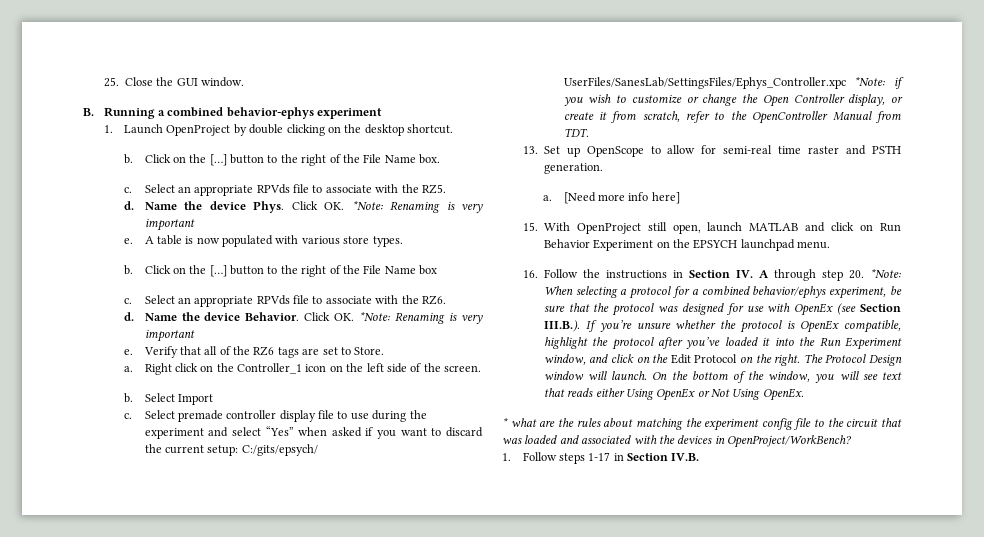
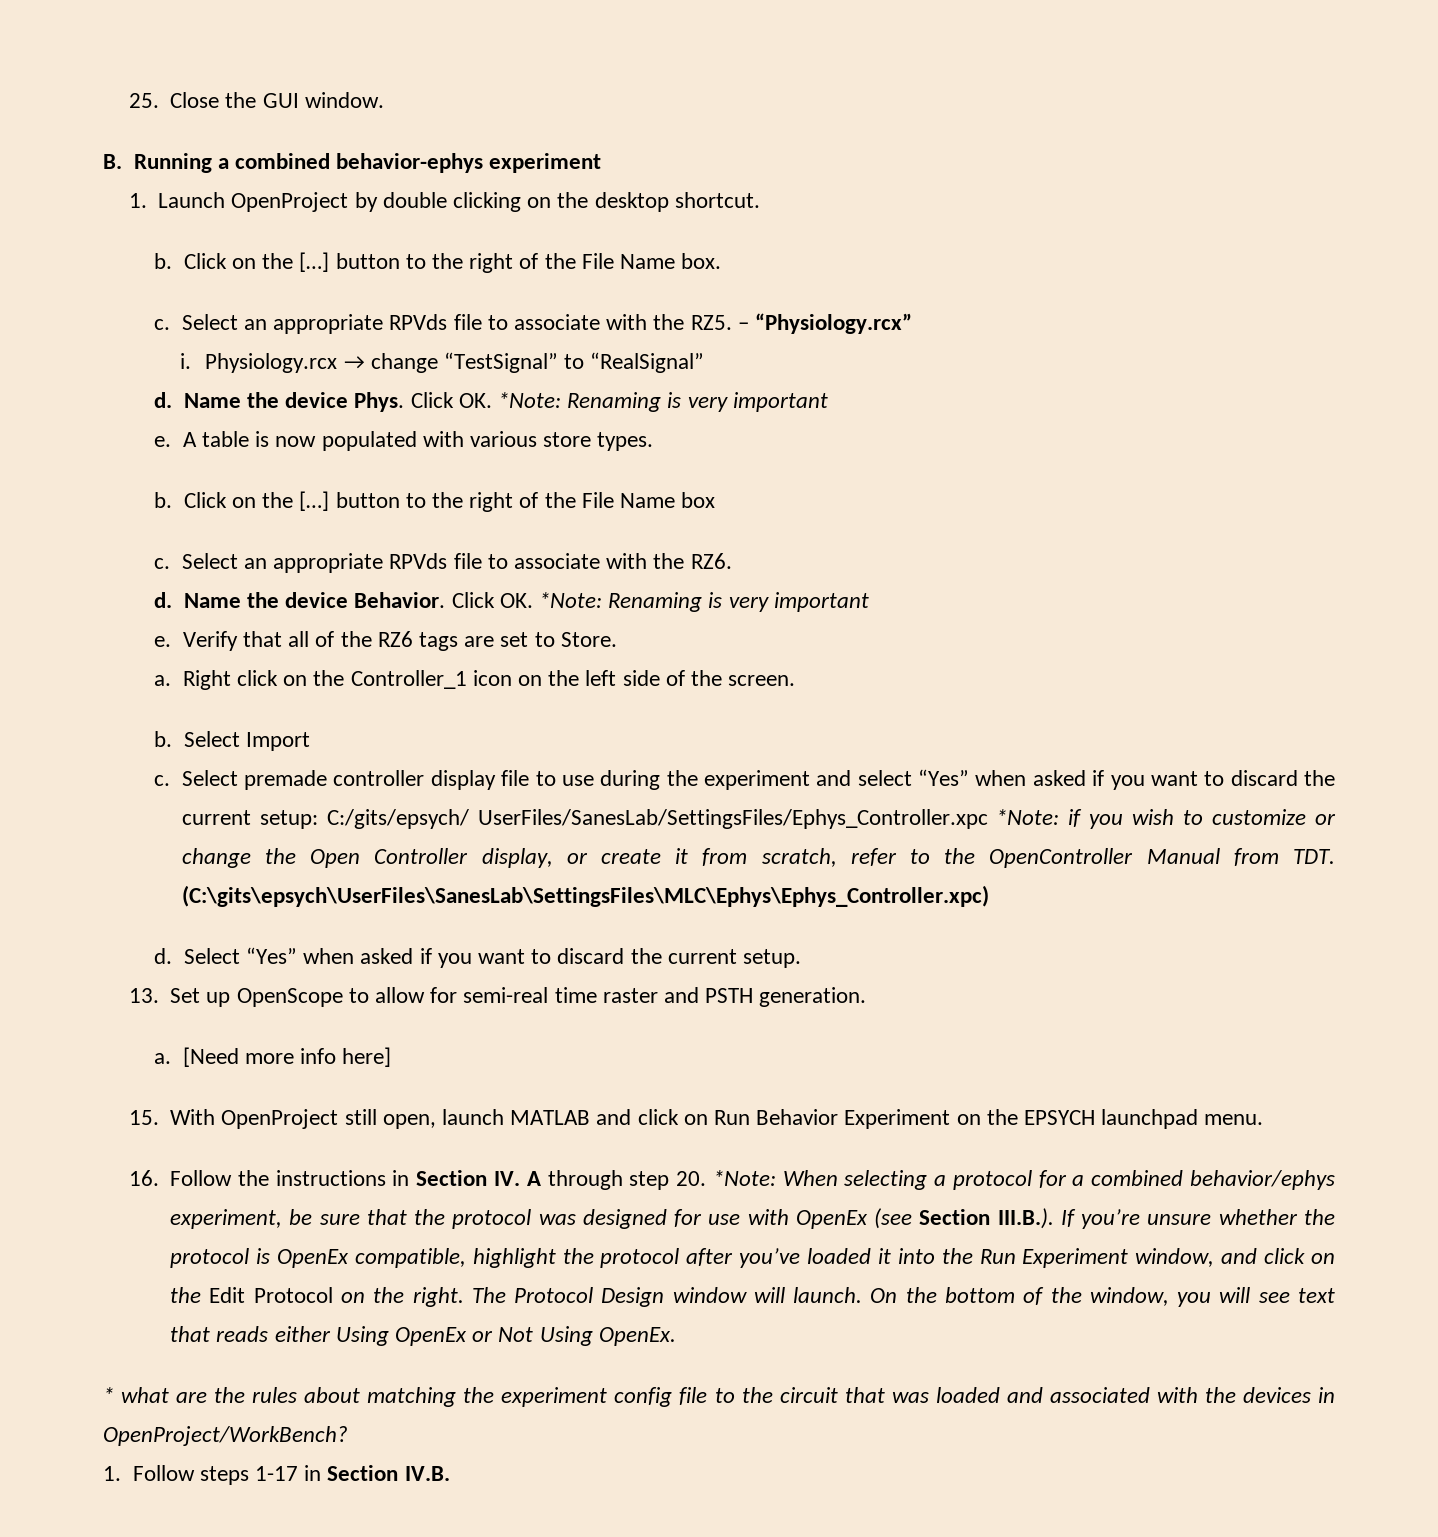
- Select an appropriate RPVds file to associate with the RZ5.
+ Select an appropriate RPVds file to associate with the RZ5. – “Physiology.rcx”
+ i. Physiology.rcx → change “TestSignal” to “RealSignal”
- Select premade controller display file to use during the experiment and select “Yes” when asked if you want to discard the current setup: C:/gits/epsych/ UserFiles/SanesLab/SettingsFiles/Ephys_Controller.xpc *Note: if you wish to customize or change the Open Controller display, or create it from scratch, refer to the OpenController Manual from TDT.
+ Select premade controller display file to use during the experiment and select “Yes” when asked if you want to discard the current setup: C:/gits/epsych/ UserFiles/SanesLab/SettingsFiles/Ephys_Controller.xpc *Note: if you wish to customize or change the Open Controller display, or create it from scratch, refer to the OpenController Manual from TDT. (C:\gits\epsych\UserFiles\SanesLab\SettingsFiles\MLC\Ephys\Ephys_Controller.xpc)
+ d. Select “Yes” when asked if you want to discard the current setup.

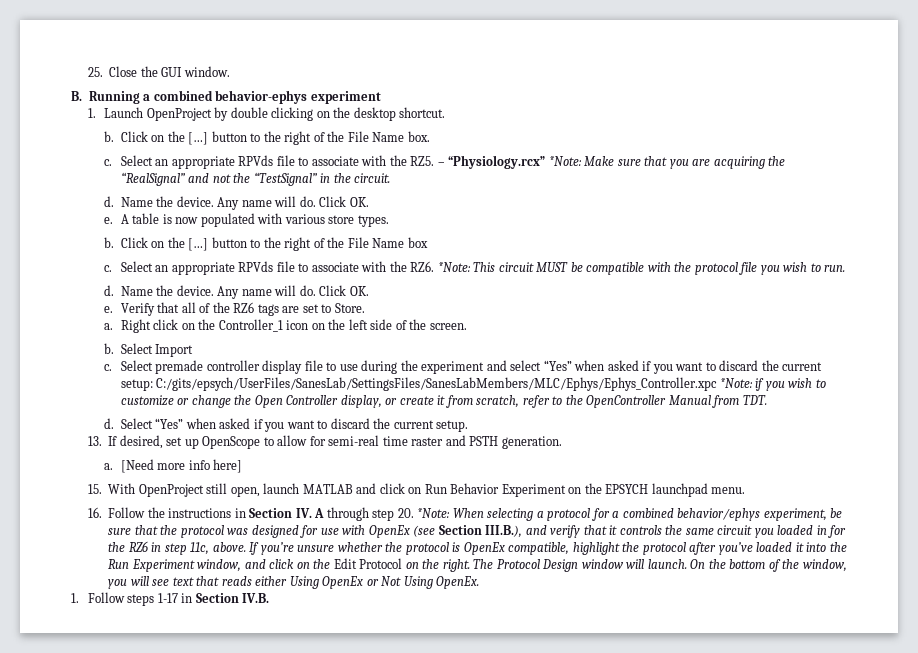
- Select an appropriate RPVds file to associate with the RZ5. – “Physiology.rcx”
- i. Physiology.rcx → change “TestSignal” to “RealSignal”
- d. Name the device Phys. Click OK. *Note: Renaming is very important
+ Select an appropriate RPVds file to associate with the RZ5. – “Physiology.rcx” *Note: Make sure that you are acquiring the “RealSignal” and not the “TestSignal” in the circuit.
+ d. Name the device. Any name will do. Click OK.
- Select an appropriate RPVds file to associate with the RZ6.
- d. Name the device Behavior. Click OK. *Note: Renaming is very important
+ Select an appropriate RPVds file to associate with the RZ6. *Note: This circuit MUST be compatible with the protocol file you wish to run.
+ d. Name the device. Any name will do. Click OK.
- Select premade controller display file to use during the experiment and select “Yes” when asked if you want to discard the current setup: C:/gits/epsych/ UserFiles/SanesLab/SettingsFiles/Ephys_Controller.xpc *Note: if you wish to customize or change the Open Controller display, or create it from scratch, refer to the OpenController Manual from TDT. (C:\gits\epsych\UserFiles\SanesLab\SettingsFiles\MLC\Ephys\Ephys_Controller.xpc)
+ Select premade controller display file to use during the experiment and select “Yes” when asked if you want to discard the current setup: C:/gits/epsych/UserFiles/SanesLab/SettingsFiles/SanesLabMembers/MLC/Ephys/Ephys_Controller.xpc *Note: if you wish to customize or change the Open Controller display, or create it from scratch, refer to the OpenController Manual from TDT.
- 13. Set up OpenScope to allow for semi-real time raster and PSTH generation.
+ 13. If desired, set up OpenScope to allow for semi-real time raster and PSTH generation.
- When selecting a protocol for a combined behavior/ephys experiment, be sure that the protocol was designed for use with OpenEx (see Section III.B.). If you’re unsure whether the protocol is OpenEx compatible, highlight the protocol after you’ve loaded it into the Run Experiment window, and click on the Edit Protocol on the right.
+ When selecting a protocol for a combined behavior/ephys experiment, be sure that the protocol was designed for use with OpenEx (see Section III.B.), and verify that it controls the same circuit you loaded in for the RZ6 in step 11c, above. If you’re unsure whether the protocol is OpenEx compatible, highlight the protocol after you’ve loaded it into the Run Experiment window, and click on the Edit Protocol on the right.
- * what are the rules about matching the experiment config file to the circuit that was loaded and associated with the devices in OpenProject/WorkBench?

